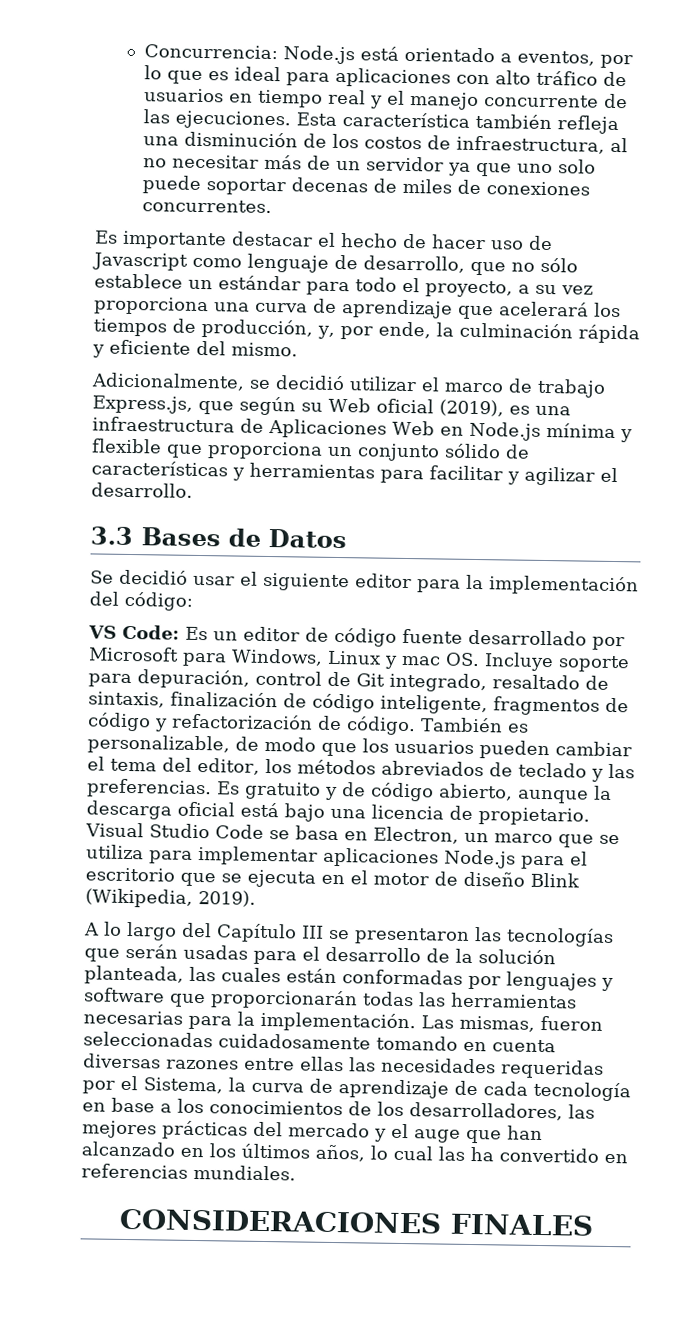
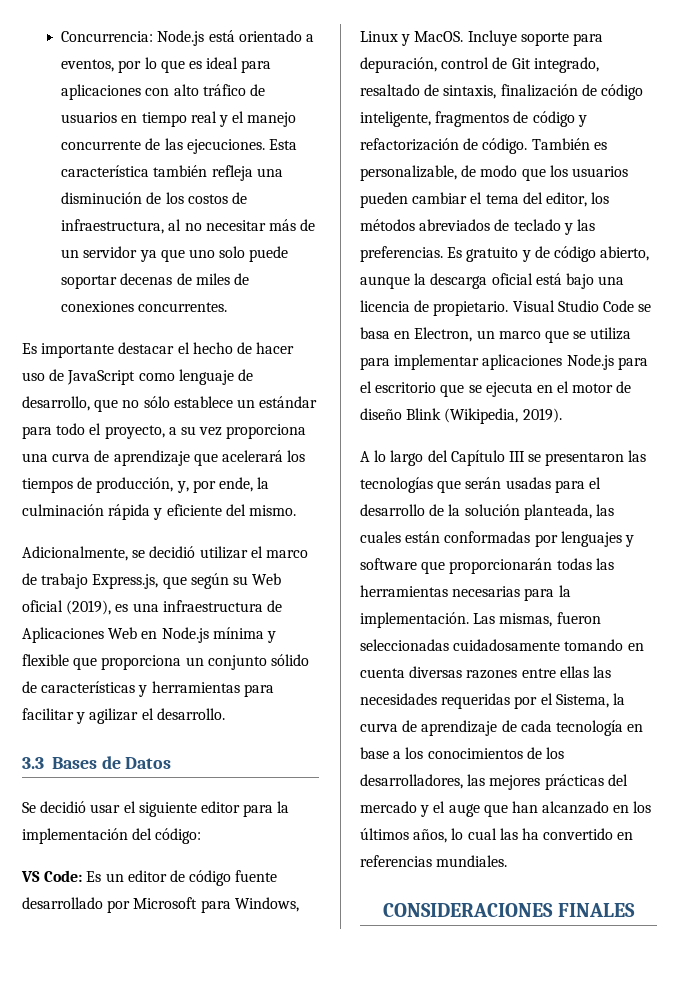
- Es importante destacar el hecho de hacer uso de Javascript como lenguaje de desarrollo, que no sólo establece un estándar para todo el proyecto, a su vez proporciona una curva de aprendizaje que acelerará los tiempos de producción, y, por ende, la culminación rápida y eficiente del mismo.
+ Es importante destacar el hecho de hacer uso de JavaScript como lenguaje de desarrollo, que no sólo establece un estándar para todo el proyecto, a su vez proporciona una curva de aprendizaje que acelerará los tiempos de producción, y, por ende, la culminación rápida y eficiente del mismo.
- VS Code: Es un editor de código fuente desarrollado por Microsoft para Windows, Linux y mac OS. Incluye soporte para depuración, control de Git integrado, resaltado de sintaxis, finalización de código inteligente, fragmentos de código y refactorización de código.
+ VS Code: Es un editor de código fuente desarrollado por Microsoft para Windows, Linux y MacOS. Incluye soporte para depuración, control de Git integrado, resaltado de sintaxis, finalización de código inteligente, fragmentos de código y refactorización de código.

